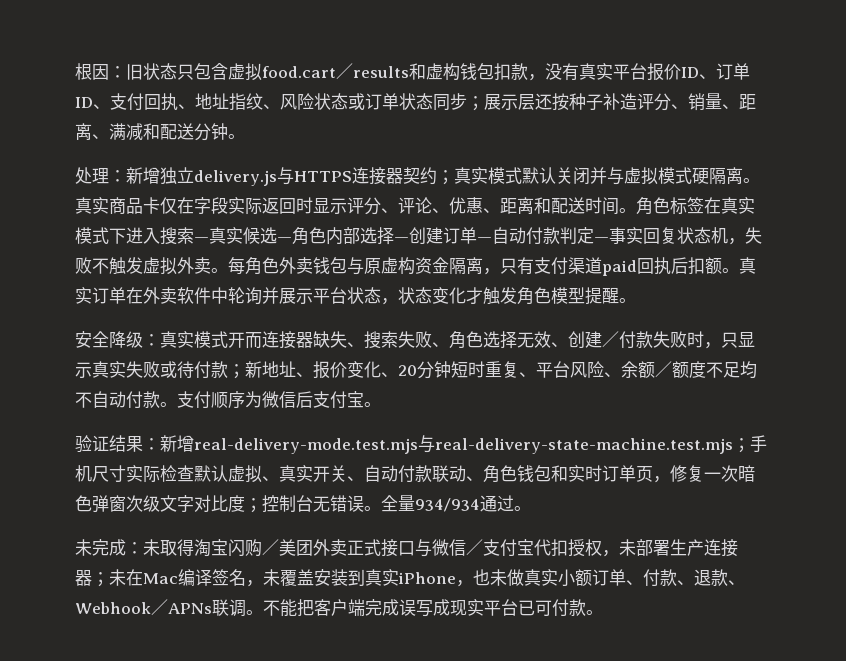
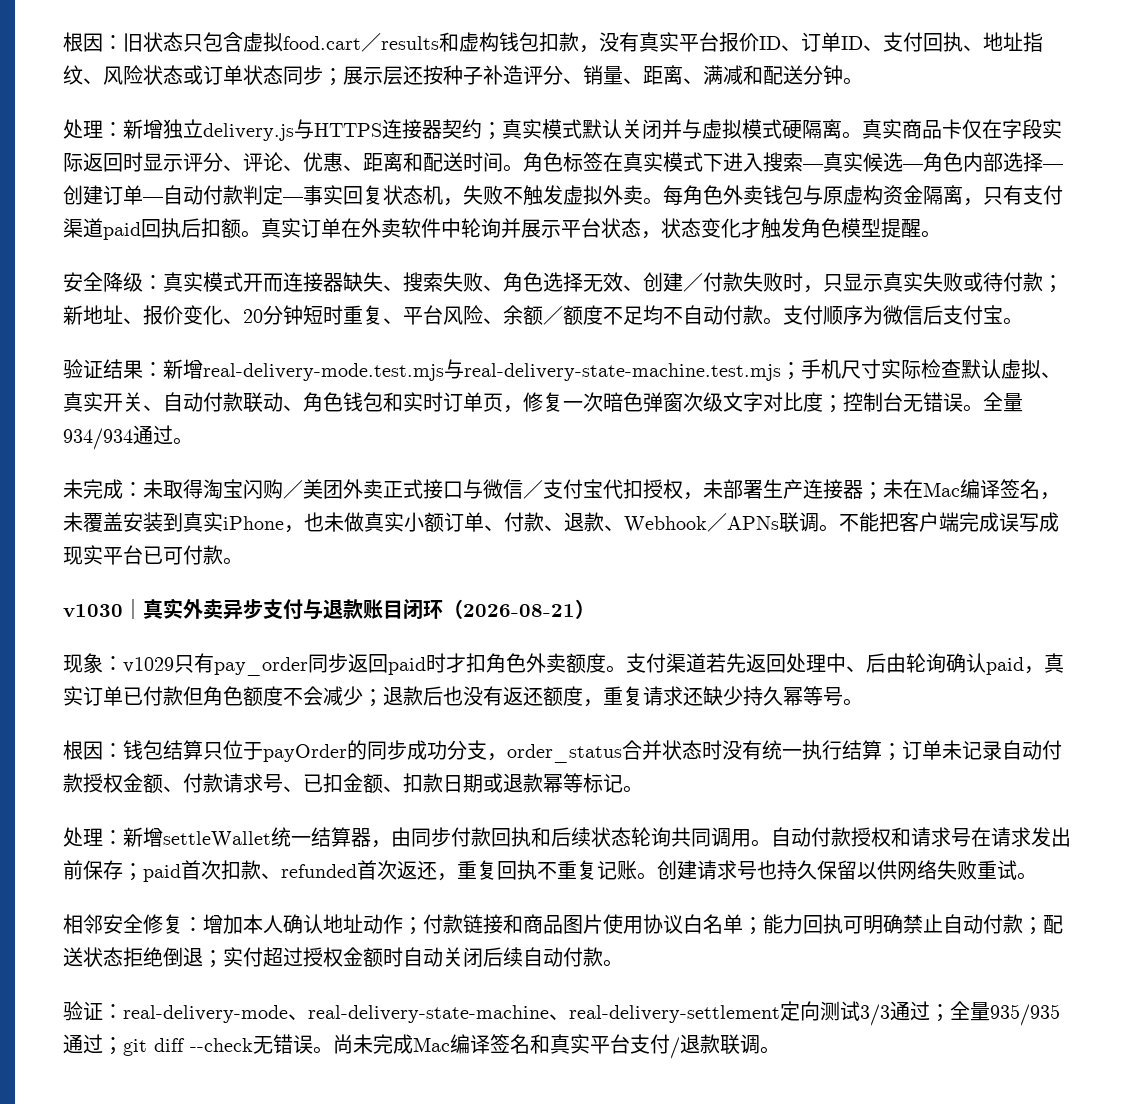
+ v1030｜真实外卖异步支付与退款账目闭环（2026-08-21）
+ 现象：v1029只有pay_order同步返回paid时才扣角色外卖额度。支付渠道若先返回处理中、后由轮询确认paid，真实订单已付款但角色额度不会减少；退款后也没有返还额度，重复请求还缺少持久幂等号。
+ 根因：钱包结算只位于payOrder的同步成功分支，order_status合并状态时没有统一执行结算；订单未记录自动付款授权金额、付款请求号、已扣金额、扣款日期或退款幂等标记。
+ 处理：新增settleWallet统一结算器，由同步付款回执和后续状态轮询共同调用。自动付款授权和请求号在请求发出前保存；paid首次扣款、refunded首次返还，重复回执不重复记账。创建请求号也持久保留以供网络失败重试。
+ 相邻安全修复：增加本人确认地址动作；付款链接和商品图片使用协议白名单；能力回执可明确禁止自动付款；配送状态拒绝倒退；实付超过授权金额时自动关闭后续自动付款。
+ 验证：real-delivery-mode、real-delivery-state-machine、real-delivery-settlement定向测试3/3通过；全量935/935通过；git diff --check无错误。尚未完成Mac编译签名和真实平台支付/退款联调。

